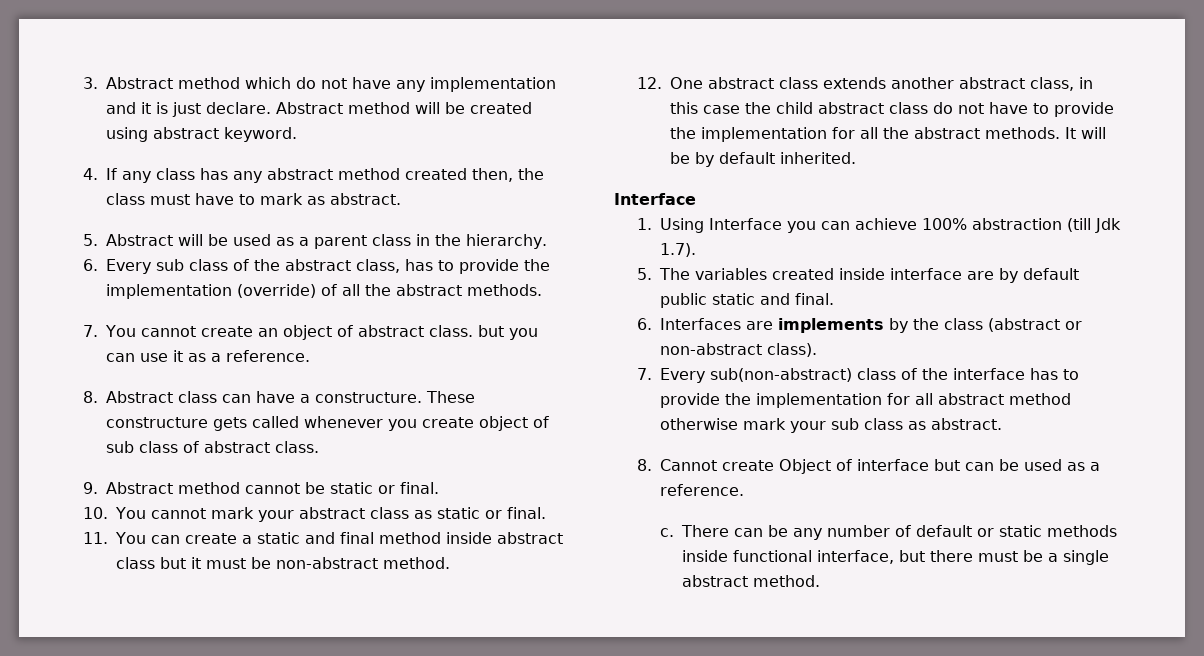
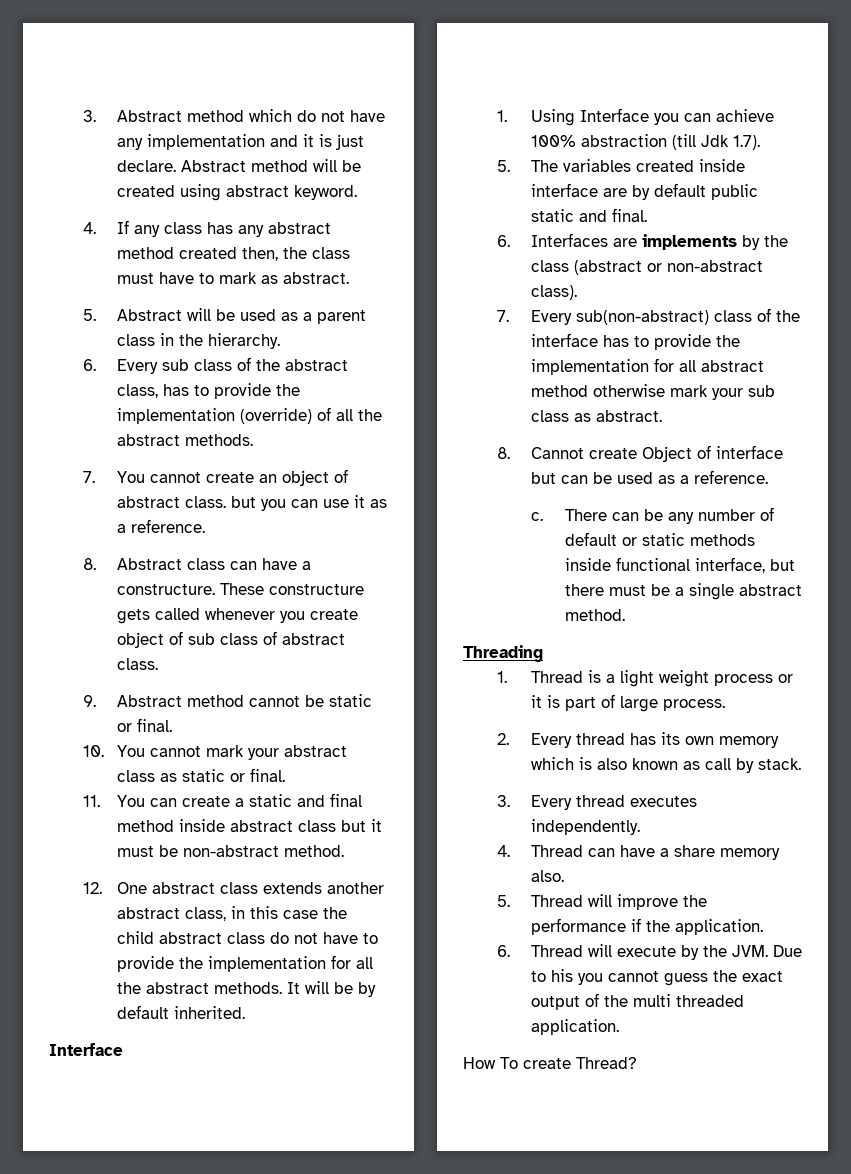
+ Threading
+ 1. Thread is a light weight process or it is part of large process.
+ 2. Every thread has its own memory which is also known as call by stack.
+ 3. Every thread executes independently.
+ 4. Thread can have a share memory also.
+ 5. Thread will improve the performance if the application.
+ 6. Thread will execute by the JVM. Due to his you cannot guess the exact output of the multi threaded application.
+ How To create Thread?

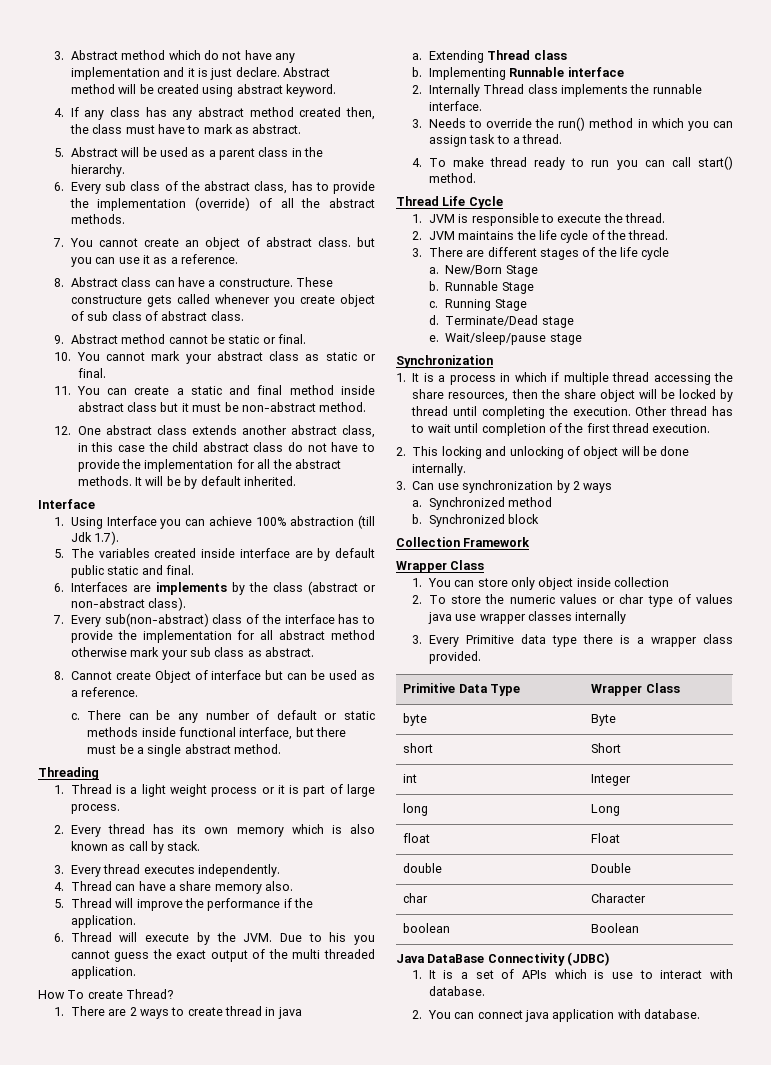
+ 1. There are 2 ways to create thread in java
+ a. Extending Thread class
+ b. Implementing Runnable interface
+ 2. Internally Thread class implements the runnable interface.
+ 3. Needs to override the run() method in which you can assign task to a thread.
+ 4. To make thread ready to run you can call start() method.
+ Thread Life Cycle
+ 1. JVM is responsible to execute the thread.
+ 2. JVM maintains the life cycle of the thread.
+ 3. There are different stages of the life cycle
+ a. New/Born Stage
+ b. Runnable Stage
+ c. Running Stage
+ d. Terminate/Dead stage
+ e. Wait/sleep/pause stage
+ Synchronization
+ 1. It is a process in which if multiple thread accessing the share resources, then the share object will be locked by thread until completing the execution. Other thread has to wait until completion of the first thread execution.
+ 2. This locking and unlocking of object will be done internally.
+ 3. Can use synchronization by 2 ways
+ a. Synchronized method
+ b. Synchronized block
+ Collection Framework
+ Wrapper Class
+ 1. You can store only object inside collection
+ 2. To store the numeric values or char type of values java use wrapper classes internally
+ 3. Every Primitive data type there is a wrapper class provided.
+ Primitive Data Type | Wrapper Class
+ byte | Byte
+ short | Short
+ int | Integer
+ long | Long
+ float | Float
+ double | Double
+ char | Character
+ boolean | Boolean
+ Java DataBase Connectivity (JDBC)
+ 1. It is a set of APIs which is use to interact with database.
+ 2. You can connect java application with database.

